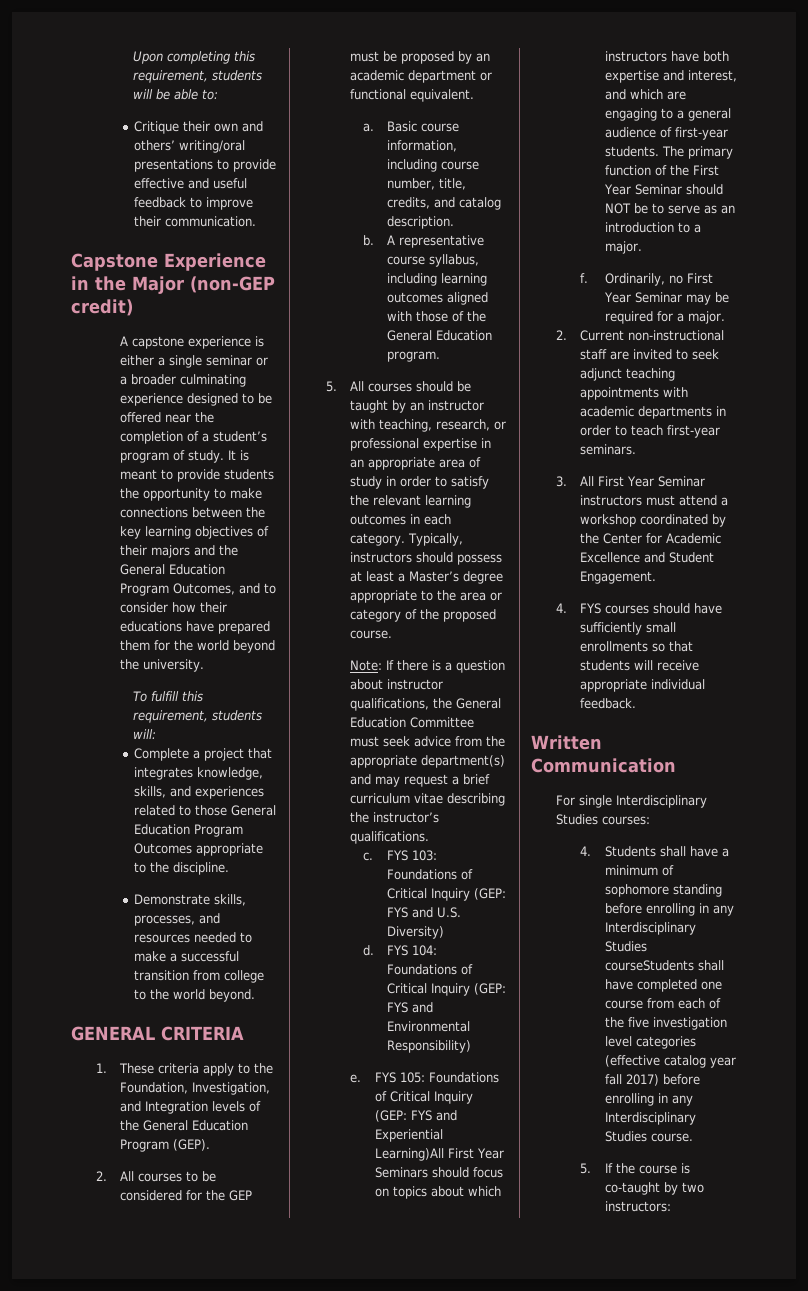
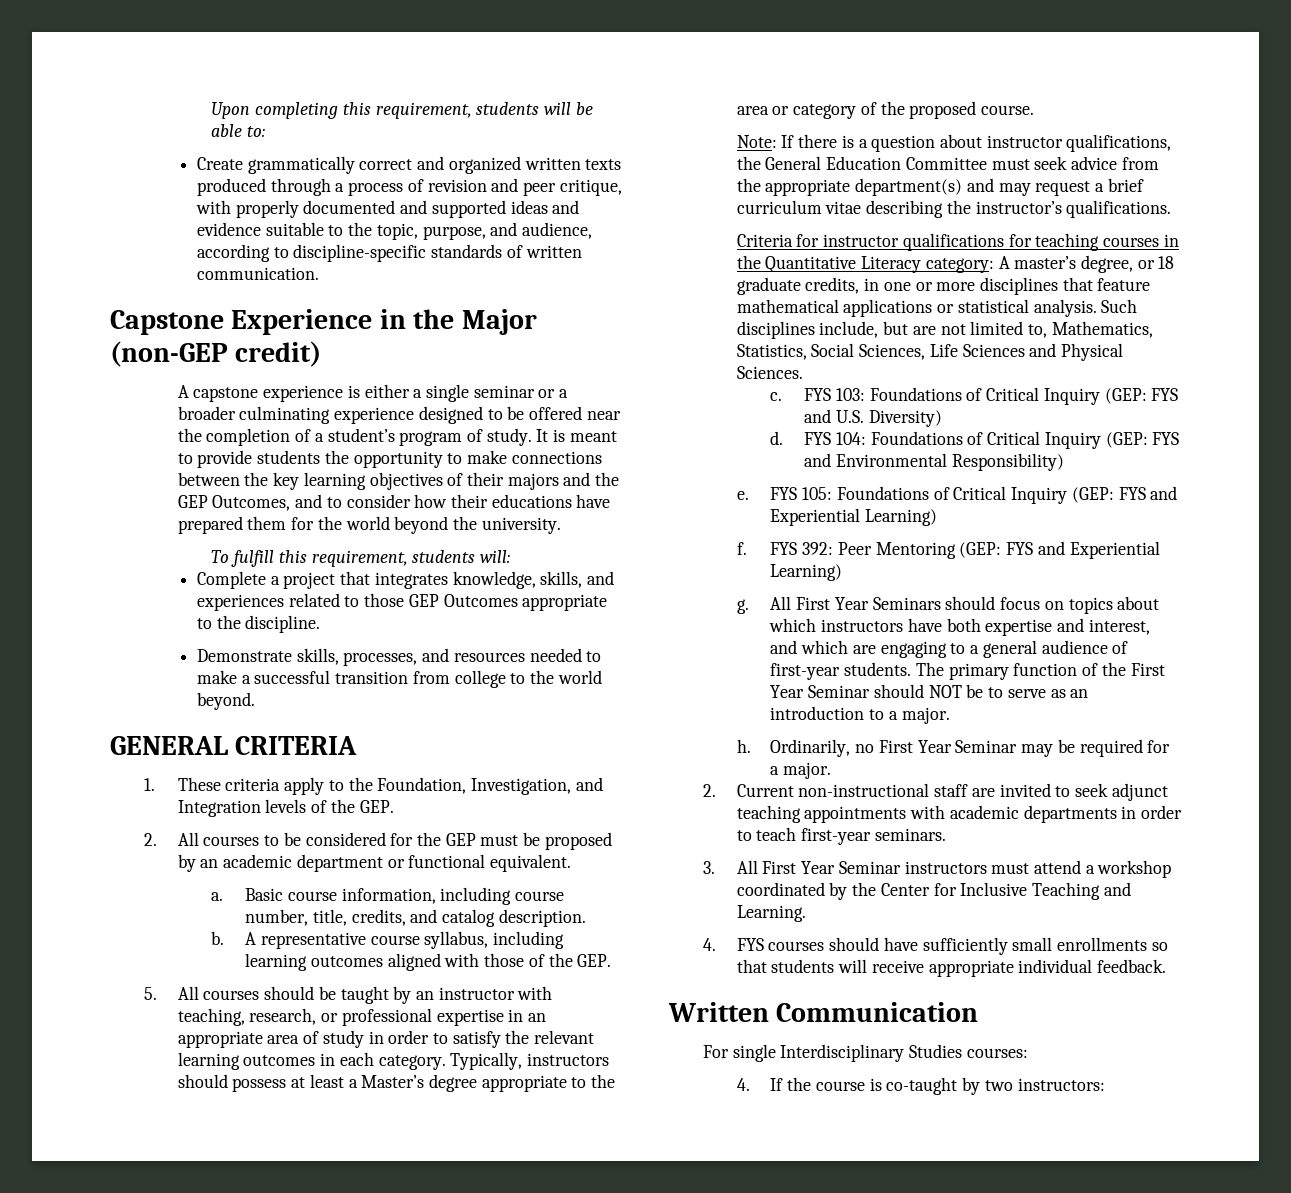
- Critique their own and others’ writing/oral presentations to provide effective and useful feedback to improve their communication.
+ Create grammatically correct and organized written texts produced through a process of revision and peer critique, with properly documented and supported ideas and evidence suitable to the topic, purpose, and audience, according to discipline-specific standards of written communication.
- It is meant to provide students the opportunity to make connections between the key learning objectives of their majors and the General Education Program Outcomes, and to consider how their educations have prepared them for the world beyond the university.
+ It is meant to provide students the opportunity to make connections between the key learning objectives of their majors and the GEP Outcomes, and to consider how their educations have prepared them for the world beyond the university.
- Complete a project that integrates knowledge, skills, and experiences related to those General Education Program Outcomes appropriate to the discipline.
+ Complete a project that integrates knowledge, skills, and experiences related to those GEP Outcomes appropriate to the discipline.
- 1. These criteria apply to the Foundation, Investigation, and Integration levels of the General Education Program (GEP).
+ 1. These criteria apply to the Foundation, Investigation, and Integration levels of the GEP.
- A representative course syllabus, including learning outcomes aligned with those of the General Education program.
+ A representative course syllabus, including learning outcomes aligned with those of the GEP.
+ Criteria for instructor qualifications for teaching courses in the Quantitative Literacy category: A master’s degree, or 18 graduate credits, in one or more disciplines that feature mathematical applications or statistical analysis. Such disciplines include, but are not limited to, Mathematics, Statistics, Social Sciences, Life Sciences and Physical Sciences.
- FYS 105: Foundations of Critical Inquiry (GEP: FYS and Experiential Learning)All First Year Seminars should focus on topics about which instructors have both expertise and interest, and which are engaging to a general audience of first-year students.
+ FYS 105: Foundations of Critical Inquiry (GEP: FYS and Experiential Learning)
+ f. FYS 392: Peer Mentoring (GEP: FYS and Experiential Learning)
+ g. All First Year Seminars should focus on topics about which instructors have both expertise and interest, and which are engaging to a general audience of first-year students.
- f.
+ h.
- 3. All First Year Seminar instructors must attend a workshop coordinated by the Center for Academic Excellence and Student Engagement.
+ 3. All First Year Seminar instructors must attend a workshop coordinated by the Center for Inclusive Teaching and Learning.
- 4. Students shall have a minimum of sophomore standing before enrolling in any Interdisciplinary Studies courseStudents shall have completed one course from each of the five investigation level categories (effective catalog year fall 2017) before enrolling in any Interdisciplinary Studies course.
- 5. If the course is co-taught by two instructors:
+ 4. If the course is co-taught by two instructors:

